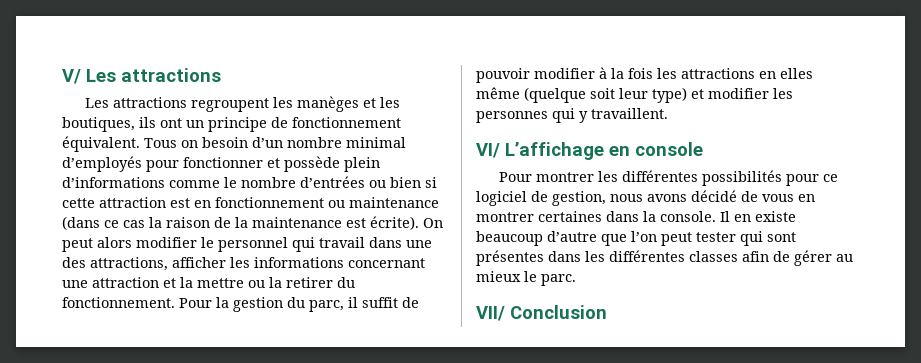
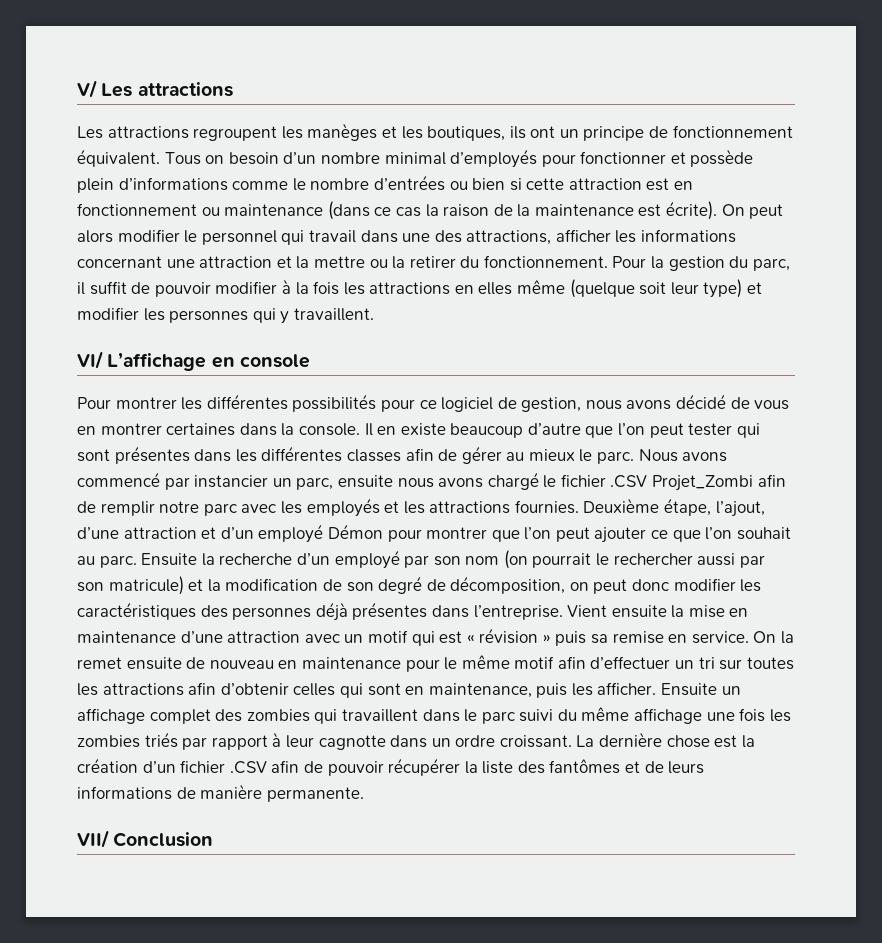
+ Nous avons commencé par instancier un parc, ensuite nous avons chargé le fichier .CSV Projet_Zombi afin de remplir notre parc avec les employés et les attractions fournies. Deuxième étape, l’ajout, d’une attraction et d’un employé Démon pour montrer que l’on peut ajouter ce que l’on souhait au parc. Ensuite la recherche d’un employé par son nom (on pourrait le rechercher aussi par son matricule) et la modification de son degré de décomposition, on peut donc modifier les caractéristiques des personnes déjà présentes dans l’entreprise. Vient ensuite la mise en maintenance d’une attraction avec un motif qui est « révision » puis sa remise en service. On la remet ensuite de nouveau en maintenance pour le même motif afin d’effectuer un tri sur toutes les attractions afin d’obtenir celles qui sont en maintenance, puis les afficher. Ensuite un affichage complet des zombies qui travaillent dans le parc suivi du même affichage une fois les zombies triés par rapport à leur cagnotte dans un ordre croissant. La dernière chose est la création d’un fichier .CSV afin de pouvoir récupérer la liste des fantômes et de leurs informations de manière permanente.

